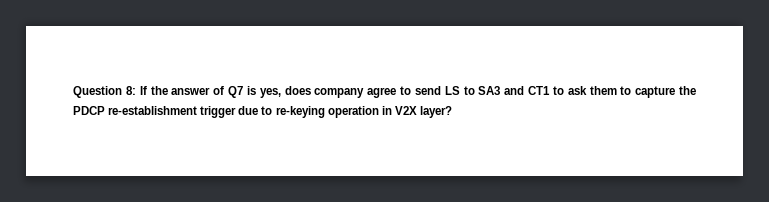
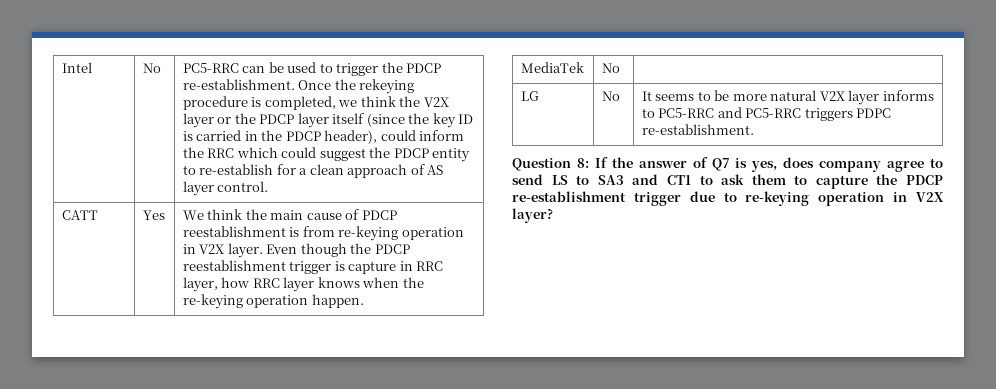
+ Intel | No | PC5-RRC can be used to trigger the PDCP re-establishment. Once the rekeying procedure is completed, we think the V2X layer or the PDCP layer itself (since the key ID is carried in the PDCP header), could inform the RRC which could suggest the PDCP entity to re-establish for a clean approach of AS layer control.
+ CATT | Yes | We think the main cause of PDCP reestablishment is from re-keying operation in V2X layer. Even though the PDCP reestablishment trigger is capture in RRC layer, how RRC layer knows when the re-keying operation happen.
+ MediaTek | No |
+ LG | No | It seems to be more natural V2X layer informs to PC5-RRC and PC5-RRC triggers PDPC re-establishment.

